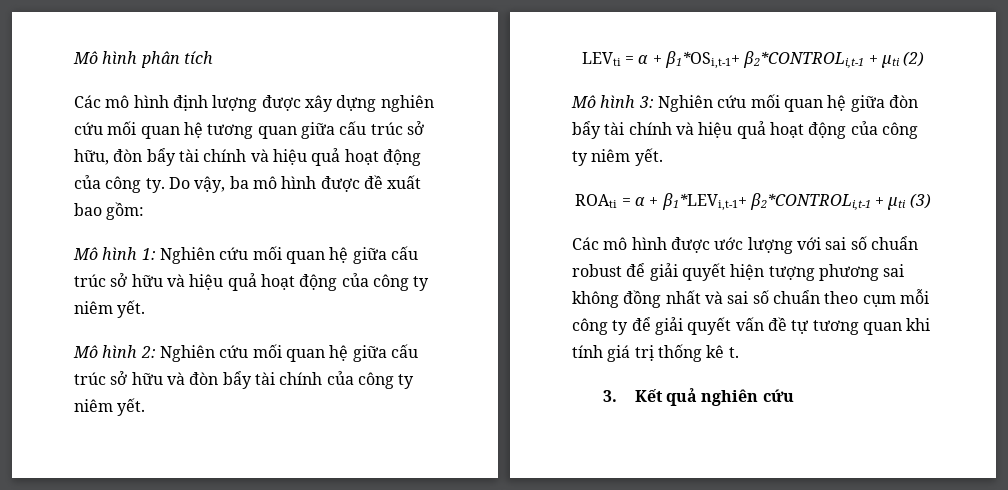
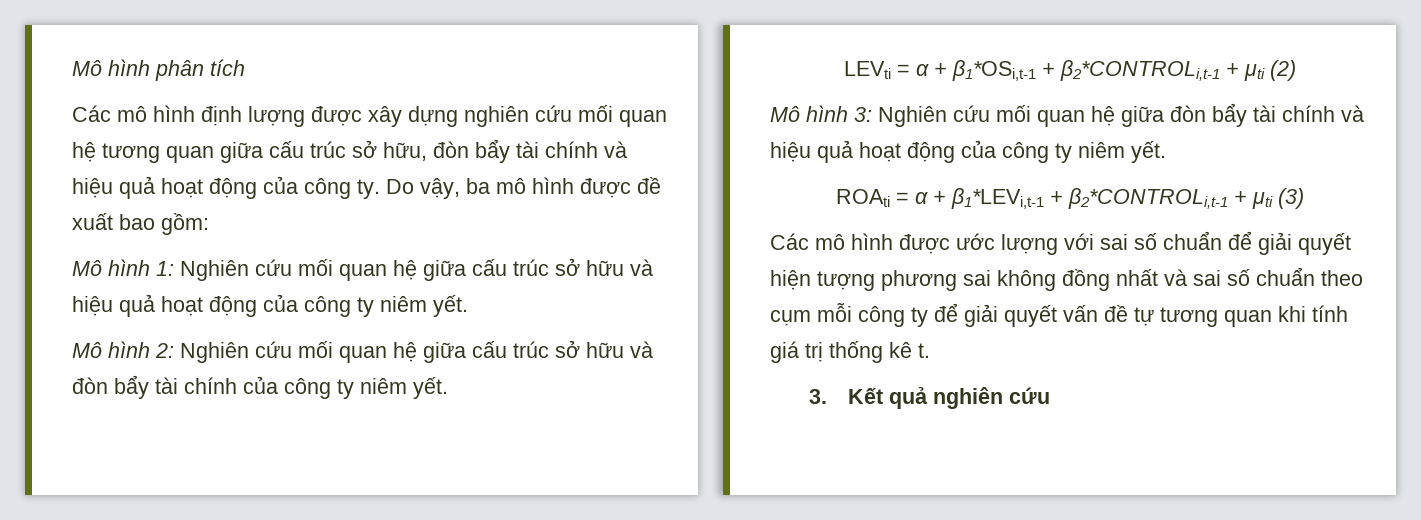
- LEVti = α + β1*OSi,t-1+ β2*CONTROLi,t-1 + μti (2)
+ LEVti = α + β1*OSi,t-1 + β2*CONTROLi,t-1 + μti (2)
- ROAti = α + β1*LEVi,t-1+ β2*CONTROLi,t-1 + μti (3)
+ ROAti = α + β1*LEVi,t-1 + β2*CONTROLi,t-1 + μti (3)
- Các mô hình được ước lượng với sai số chuẩn robust để giải quyết hiện tượng phương sai không đồng nhất và sai số chuẩn theo cụm mỗi công ty để giải quyết vấn đề tự tương quan khi tính giá trị thống kê t.
+ Các mô hình được ước lượng với sai số chuẩn để giải quyết hiện tượng phương sai không đồng nhất và sai số chuẩn theo cụm mỗi công ty để giải quyết vấn đề tự tương quan khi tính giá trị thống kê t.

